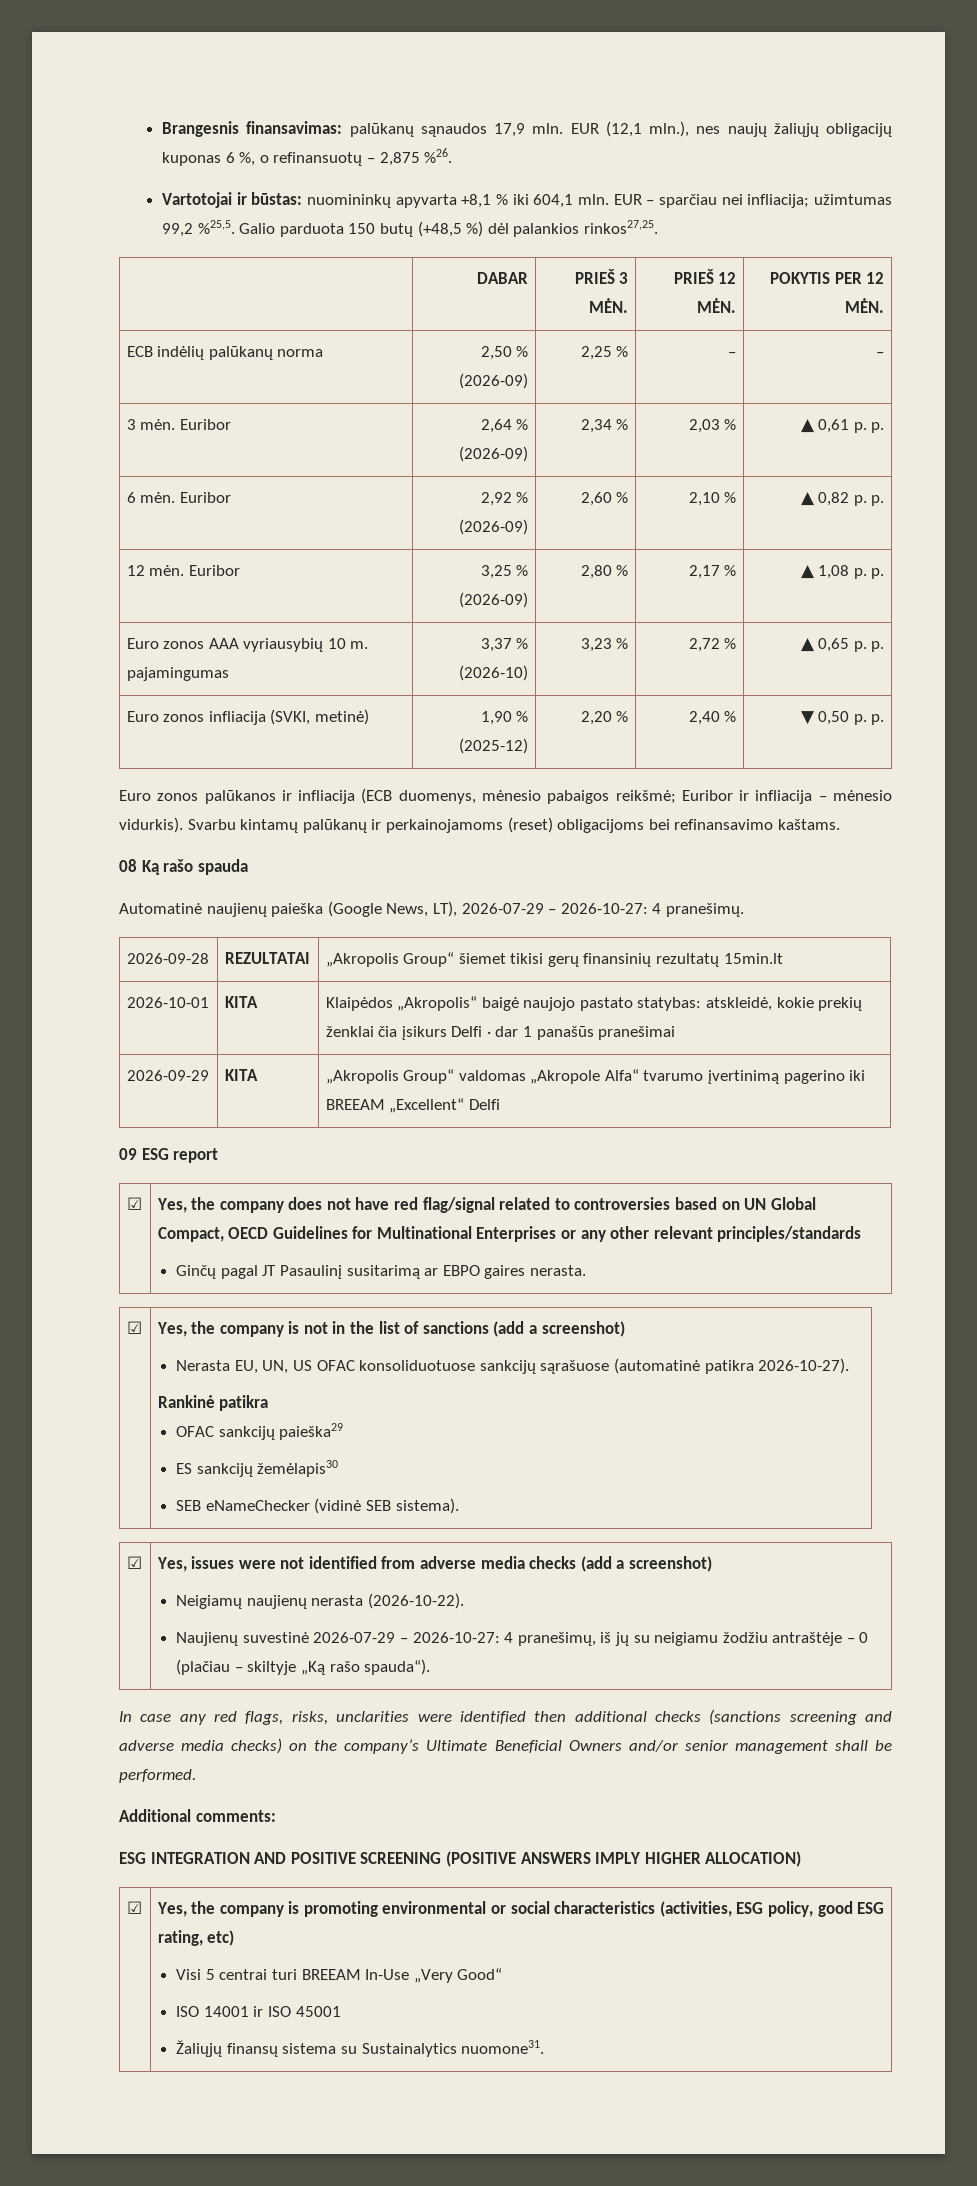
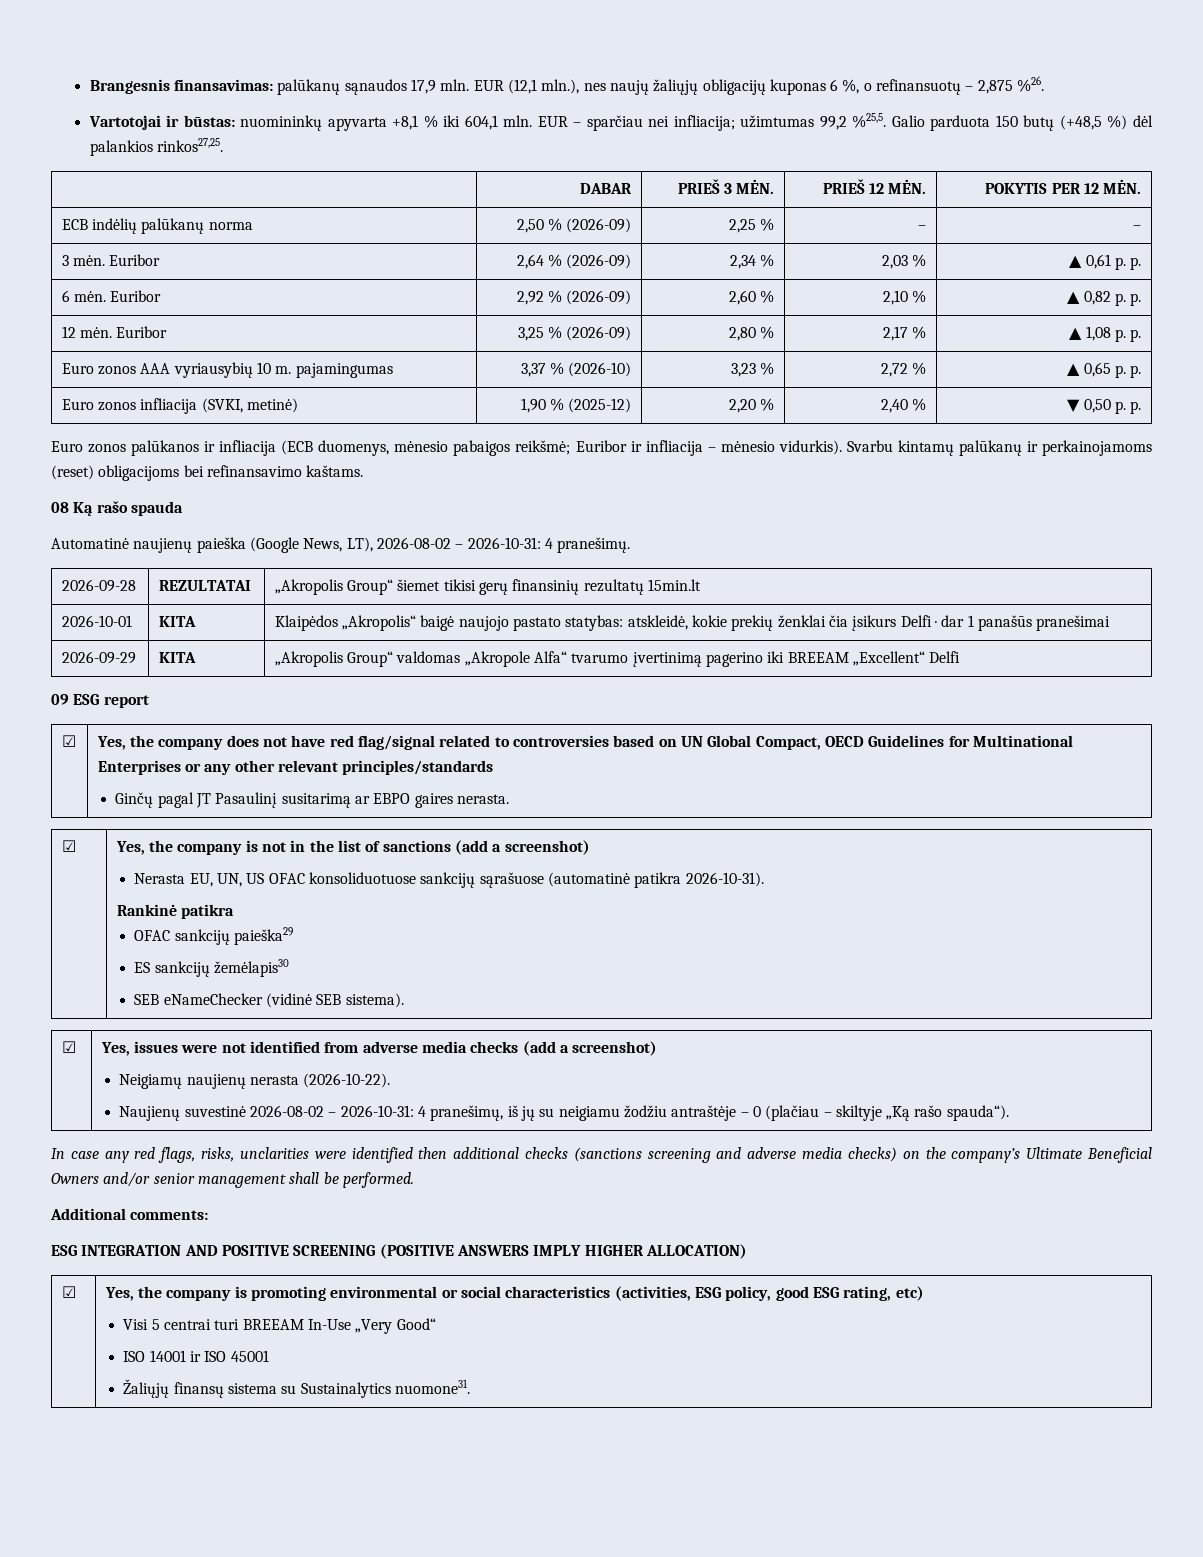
- Automatinė naujienų paieška (Google News, LT), 2026-07-29 – 2026-10-27: 4 pranešimų.
+ Automatinė naujienų paieška (Google News, LT), 2026-08-02 – 2026-10-31: 4 pranešimų.
  ☑ | Yes, the company is not in the list of sanctions (add a screenshot)
- Nerasta EU, UN, US OFAC konsoliduotuose sankcijų sąrašuose (automatinė patikra 2026-10-27).
+ Nerasta EU, UN, US OFAC konsoliduotuose sankcijų sąrašuose (automatinė patikra 2026-10-31).
  ☑ | Yes, issues were not identified from adverse media checks (add a screenshot)
  Neigiamų naujienų nerasta (2026-10-22).
- Naujienų suvestinė 2026-07-29 – 2026-10-27: 4 pranešimų, iš jų su neigiamu žodžiu antraštėje – 0 (plačiau – skiltyje „Ką rašo spauda“).
+ Naujienų suvestinė 2026-08-02 – 2026-10-31: 4 pranešimų, iš jų su neigiamu žodžiu antraštėje – 0 (plačiau – skiltyje „Ką rašo spauda“).

